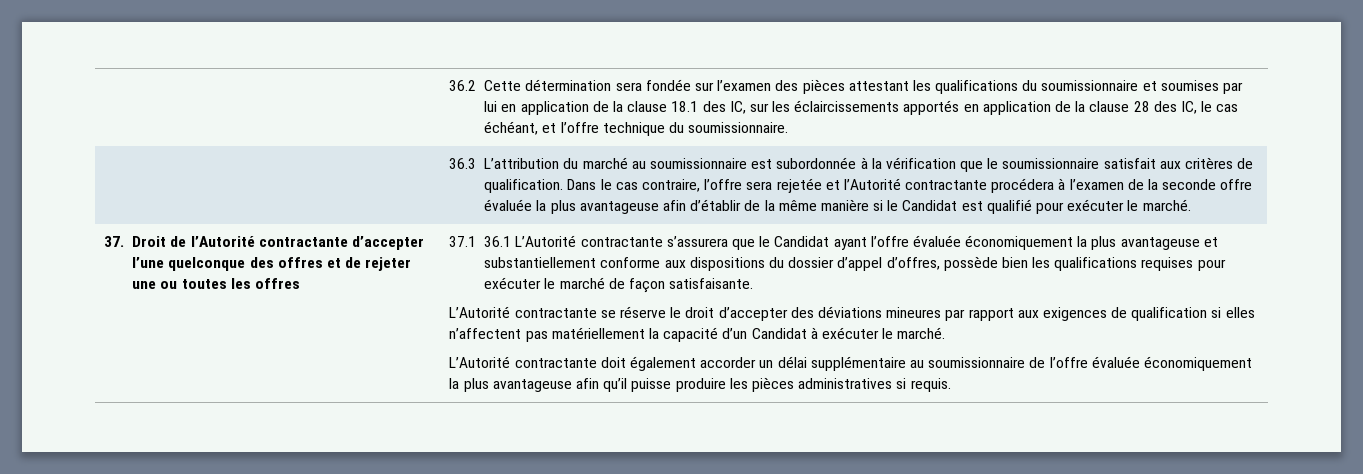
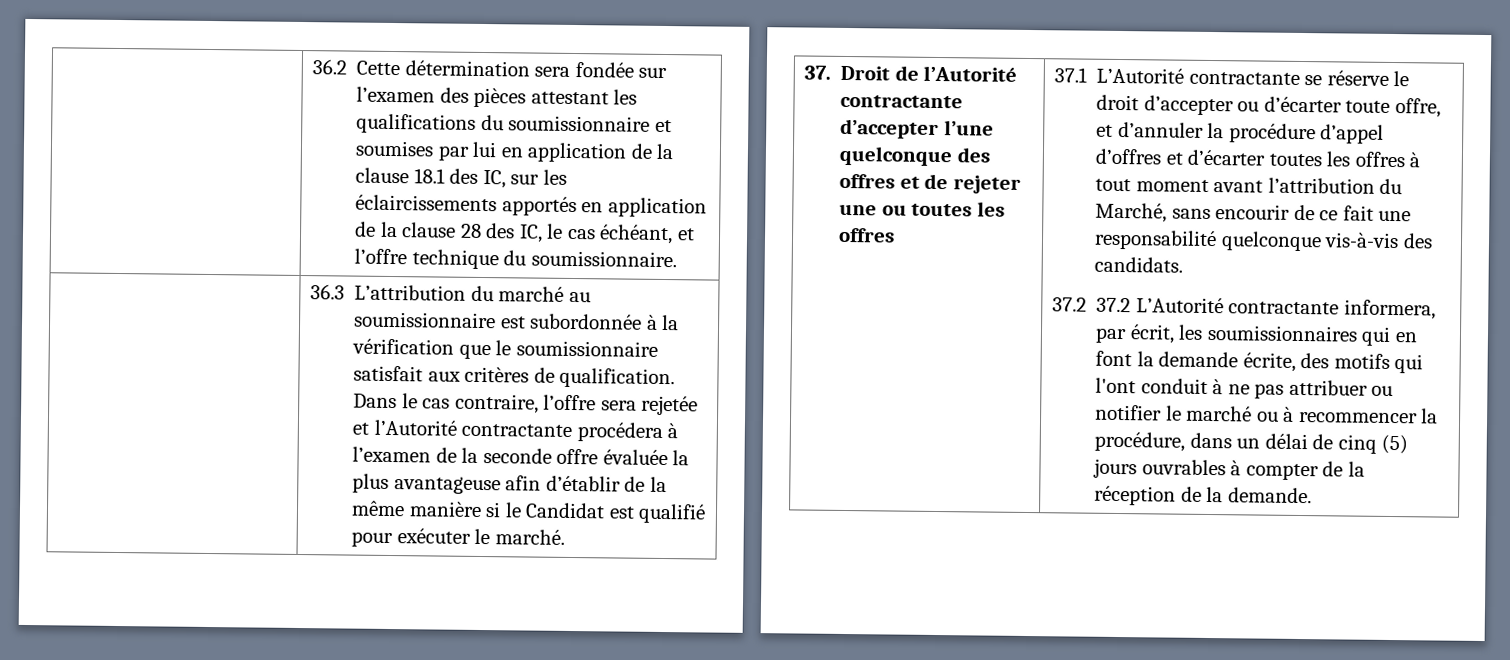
- 37.1 36.1 L’Autorité contractante s’assurera que le Candidat ayant l’offre évaluée économiquement la plus avantageuse et substantiellement conforme aux dispositions du dossier d’appel d’offres, possède bien les qualifications requises pour exécuter le marché de façon satisfaisante.
- L’Autorité contractante se réserve le droit d’accepter des déviations mineures par rapport aux exigences de qualification si elles n’affectent pas matériellement la capacité d’un Candidat à exécuter le marché.
- L’Autorité contractante doit également accorder un délai supplémentaire au soumissionnaire de l’offre évaluée économiquement la plus avantageuse afin qu’il puisse produire les pièces administratives si requis.
+ 37.1 L’Autorité contractante se réserve le droit d’accepter ou d’écarter toute offre, et d’annuler la procédure d’appel d’offres et d’écarter toutes les offres à tout moment avant l’attribution du Marché, sans encourir de ce fait une responsabilité quelconque vis-à-vis des candidats.
+ 37.2 37.2 L’Autorité contractante informera, par écrit, les soumissionnaires qui en font la demande écrite, des motifs qui l'ont conduit à ne pas attribuer ou notifier le marché ou à recommencer la procédure, dans un délai de cinq (5) jours ouvrables à compter de la réception de la demande.

